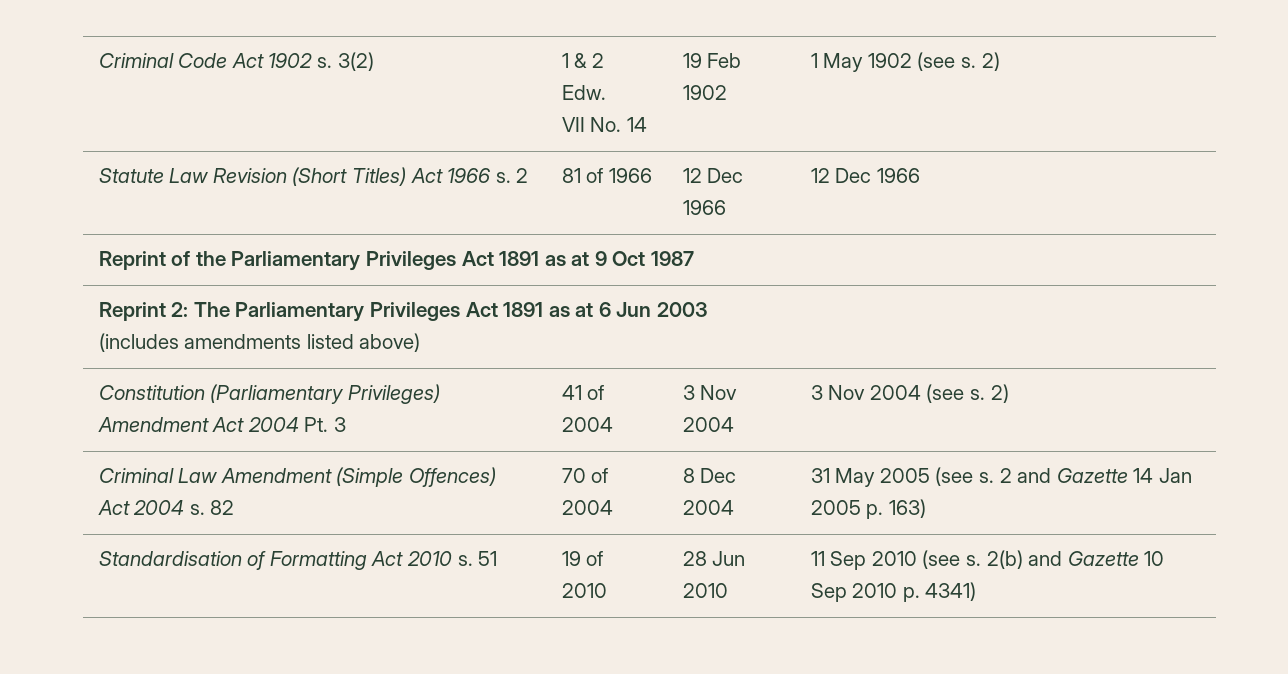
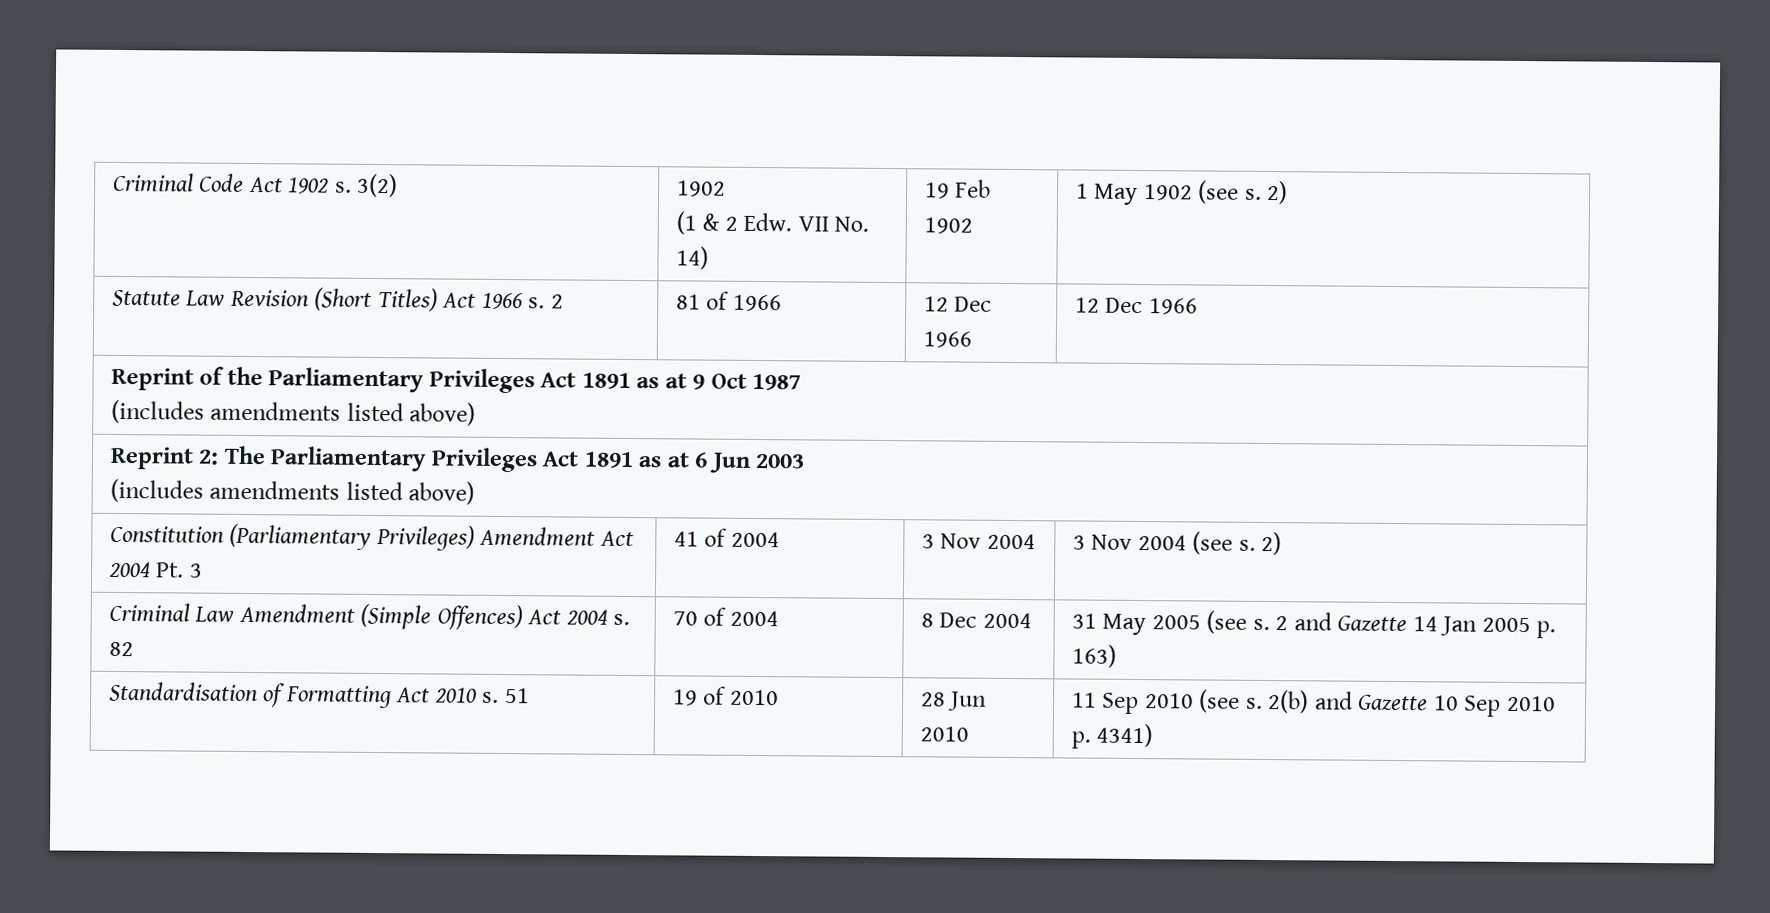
- Criminal Code Act 1902 s. 3(2) | 1 & 2 Edw.
- VII No. 14 | 19 Feb 1902 | 1 May 1902 (see s. 2)
+ Criminal Code Act 1902 s. 3(2) | 1902
+ (1 & 2 Edw. VII No. 14) | 19 Feb 1902 | 1 May 1902 (see s. 2)
  Reprint of the Parliamentary Privileges Act 1891 as at 9 Oct 1987
+ (includes amendments listed above)

